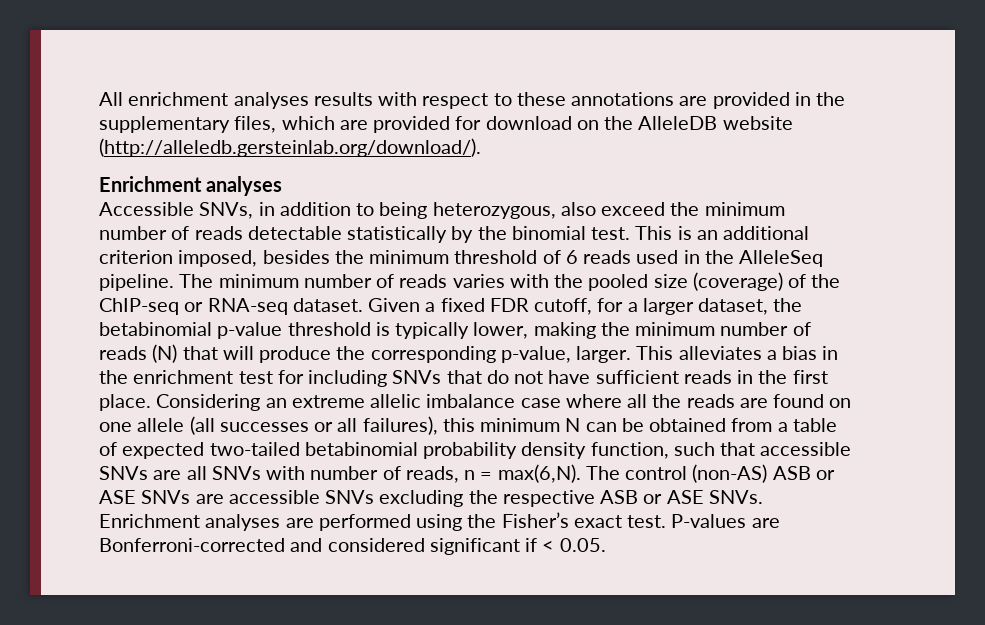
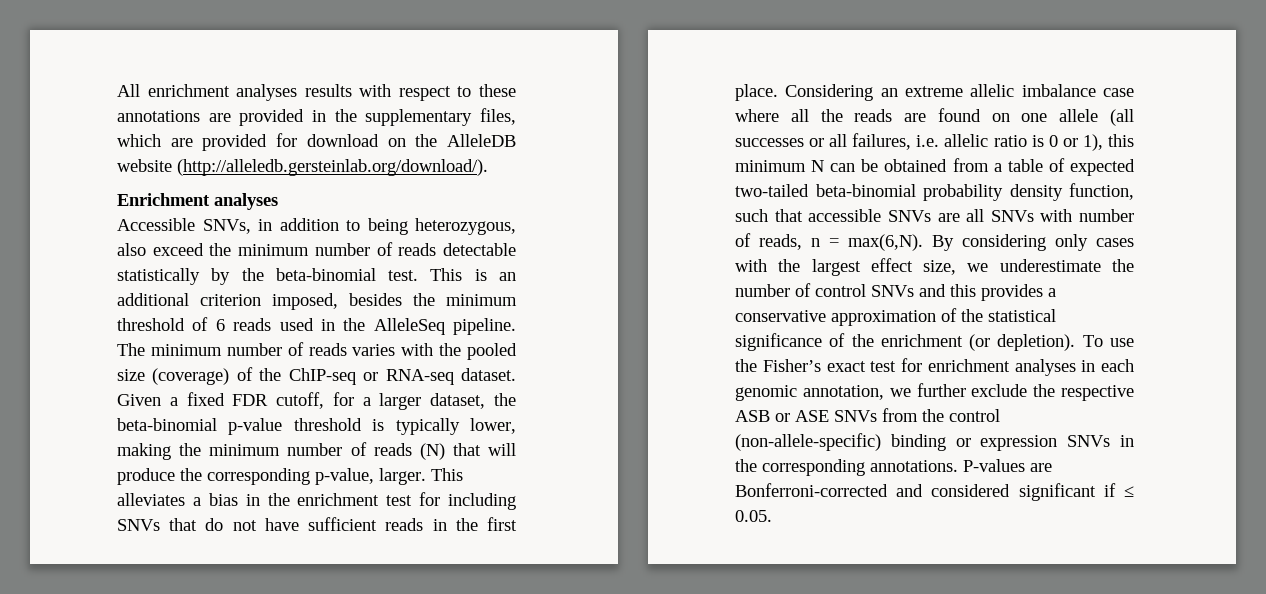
- Accessible SNVs, in addition to being heterozygous, also exceed the minimum number of reads detectable statistically by the binomial test.
+ Accessible SNVs, in addition to being heterozygous, also exceed the minimum number of reads detectable statistically by the beta-binomial test.
- Given a fixed FDR cutoff, for a larger dataset, the betabinomial p-value threshold is typically lower, making the minimum number of reads (N) that will produce the corresponding p-value, larger.
+ Given a fixed FDR cutoff, for a larger dataset, the beta-binomial p-value threshold is typically lower, making the minimum number of reads (N) that will produce the corresponding p-value, larger.
- Considering an extreme allelic imbalance case where all the reads are found on one allele (all successes or all failures), this minimum N can be obtained from a table of expected two-tailed betabinomial probability density function, such that accessible SNVs are all SNVs with number of reads, n = max(6,N).
+ Considering an extreme allelic imbalance case where all the reads are found on one allele (all successes or all failures, i.e. allelic ratio is 0 or 1), this minimum N can be obtained from a table of expected two-tailed beta-binomial probability density function, such that accessible SNVs are all SNVs with number of reads, n = max(6,N).
- The control (non-AS) ASB or ASE SNVs are accessible SNVs excluding the respective ASB or ASE SNVs. Enrichment analyses are performed using the Fisher’s exact test.
+ By considering only cases with the largest effect size, we underestimate the number of control SNVs and this provides a conservative approximation of the statistical significance of the enrichment (or depletion). To use the Fisher’s exact test for enrichment analyses in each genomic annotation, we further exclude the respective ASB or ASE SNVs from the control (non-allele-specific) binding or expression SNVs in the corresponding annotations.
- P-values are Bonferroni-corrected and considered significant if < 0.05.
+ P-values are Bonferroni-corrected and considered significant if ≤ 0.05.

